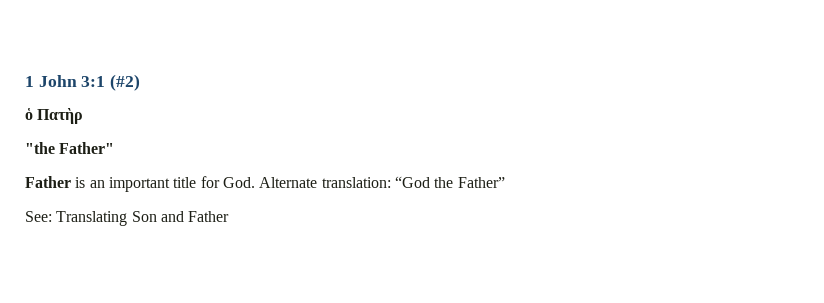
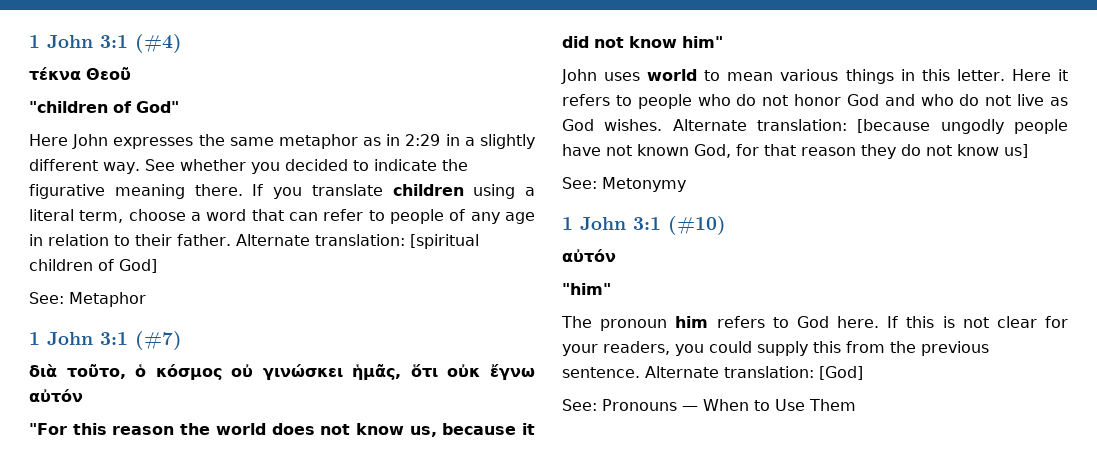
- 1 John 3:1 (#2)
- ὁ Πατὴρ
- "the Father"
- Father is an important title for God. Alternate translation: “God the Father”
- See: Translating Son and Father
+ 1 John 3:1 (#4)
+ τέκνα Θεοῦ
+ "children of God"
+ Here John expresses the same metaphor as in 2:29 in a slightly different way. See whether you decided to indicate the figurative meaning there. If you translate children using a literal term, choose a word that can refer to people of any age in relation to their father. Alternate translation: [spiritual children of God]
+ See: Metaphor
+ 1 John 3:1 (#7)
+ διὰ τοῦτο, ὁ κόσμος οὐ γινώσκει ἡμᾶς, ὅτι οὐκ ἔγνω αὐτόν
+ "For this reason the world does not know us, because it did not know him"
+ John uses world to mean various things in this letter. Here it refers to people who do not honor God and who do not live as God wishes. Alternate translation: [because ungodly people have not known God, for that reason they do not know us]
+ See: Metonymy
+ 1 John 3:1 (#10)
+ αὐτόν
+ "him"
+ The pronoun him refers to God here. If this is not clear for your readers, you could supply this from the previous sentence. Alternate translation: [God]
+ See: Pronouns — When to Use Them

